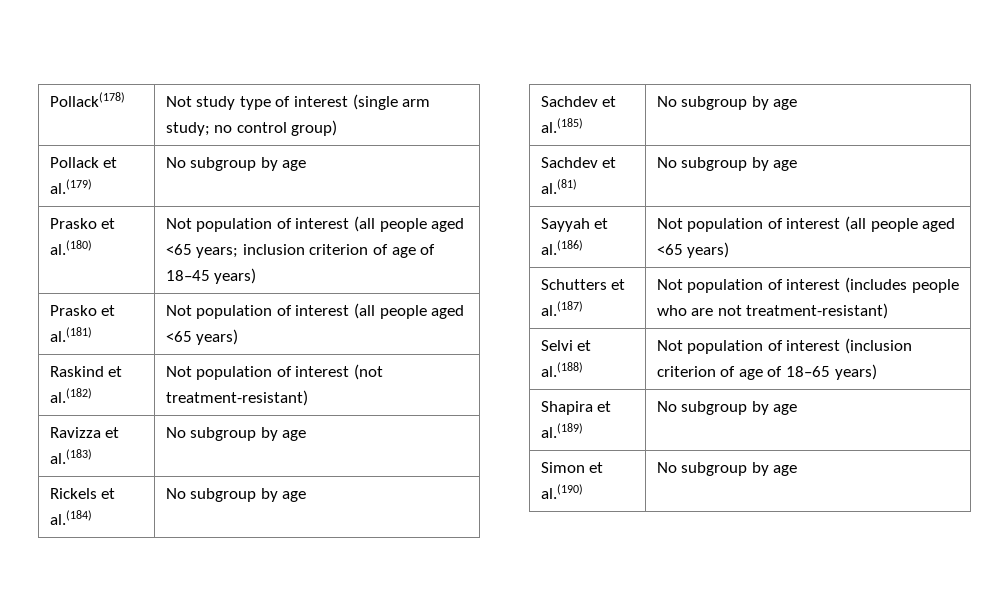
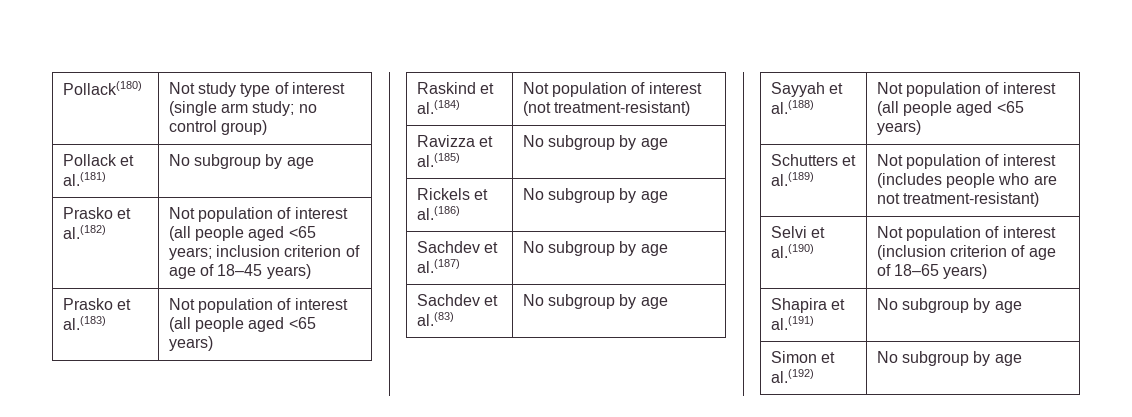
- Pollack(178) | Not study type of interest (single arm study; no control group)
+ Pollack(180) | Not study type of interest (single arm study; no control group)
- Pollack et al.(179) | No subgroup by age
+ Pollack et al.(181) | No subgroup by age
- Prasko et al.(180) | Not population of interest (all people aged <65 years; inclusion criterion of age of 18–45 years)
+ Prasko et al.(182) | Not population of interest (all people aged <65 years; inclusion criterion of age of 18–45 years)
- Prasko et al.(181) | Not population of interest (all people aged <65 years)
+ Prasko et al.(183) | Not population of interest (all people aged <65 years)
- Raskind et al.(182) | Not population of interest (not treatment-resistant)
+ Raskind et al.(184) | Not population of interest (not treatment-resistant)
- Ravizza et al.(183) | No subgroup by age
+ Ravizza et al.(185) | No subgroup by age
- Rickels et al.(184) | No subgroup by age
- Sachdev et al.(185) | No subgroup by age
- Sachdev et al.(81) | No subgroup by age
+ Rickels et al.(186) | No subgroup by age
+ Sachdev et al.(187) | No subgroup by age
+ Sachdev et al.(83) | No subgroup by age
- Sayyah et al.(186) | Not population of interest (all people aged <65 years)
+ Sayyah et al.(188) | Not population of interest (all people aged <65 years)
- Schutters et al.(187) | Not population of interest (includes people who are not treatment-resistant)
+ Schutters et al.(189) | Not population of interest (includes people who are not treatment-resistant)
- Selvi et al.(188) | Not population of interest (inclusion criterion of age of 18–65 years)
+ Selvi et al.(190) | Not population of interest (inclusion criterion of age of 18–65 years)
- Shapira et al.(189) | No subgroup by age
+ Shapira et al.(191) | No subgroup by age
- Simon et al.(190) | No subgroup by age
+ Simon et al.(192) | No subgroup by age

